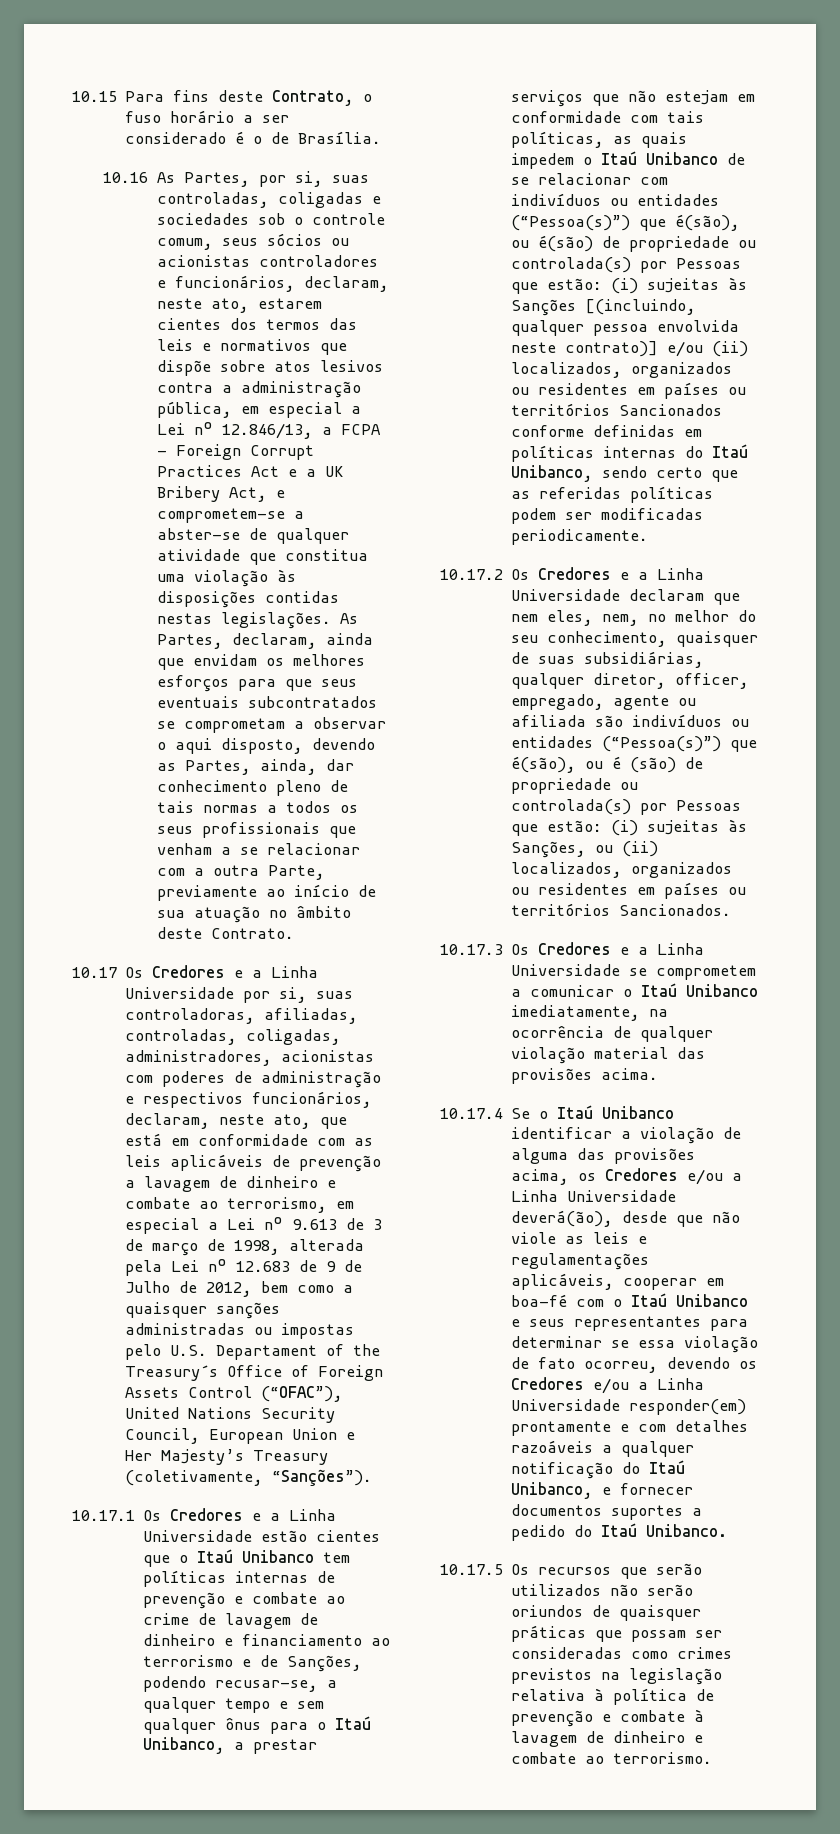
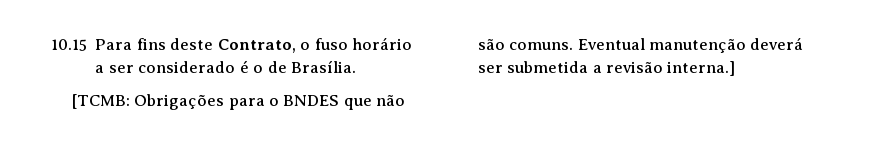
- 10.16 As Partes, por si, suas controladas, coligadas e sociedades sob o controle comum, seus sócios ou acionistas controladores e funcionários, declaram, neste ato, estarem cientes dos termos das leis e normativos que dispõe sobre atos lesivos contra a administração pública, em especial a Lei nº 12.846/13, a FCPA - Foreign Corrupt Practices Act e a UK Bribery Act, e comprometem-se a abster-se de qualquer atividade que constitua uma violação às disposições contidas nestas legislações. As Partes, declaram, ainda que envidam os melhores esforços para que seus eventuais subcontratados se comprometam a observar o aqui disposto, devendo as Partes, ainda, dar conhecimento pleno de tais normas a todos os seus profissionais que venham a se relacionar com a outra Parte, previamente ao início de sua atuação no âmbito deste Contrato.
- 10.17 Os Credores e a Linha Universidade por si, suas controladoras, afiliadas, controladas, coligadas, administradores, acionistas com poderes de administração e respectivos funcionários, declaram, neste ato, que está em conformidade com as leis aplicáveis de prevenção a lavagem de dinheiro e combate ao terrorismo, em especial a Lei nº 9.613 de 3 de março de 1998, alterada pela Lei nº 12.683 de 9 de Julho de 2012, bem como a quaisquer sanções administradas ou impostas pelo U.S. Departament of the Treasury´s Office of Foreign Assets Control (“OFAC”), United Nations Security Council, European Union e Her Majesty’s Treasury (coletivamente, “Sanções”).
- 10.17.1 Os Credores e a Linha Universidade estão cientes que o Itaú Unibanco tem políticas internas de prevenção e combate ao crime de lavagem de dinheiro e financiamento ao terrorismo e de Sanções, podendo recusar-se, a qualquer tempo e sem qualquer ônus para o Itaú Unibanco, a prestar serviços que não estejam em conformidade com tais políticas, as quais impedem o Itaú Unibanco de se relacionar com indivíduos ou entidades (“Pessoa(s)”) que é(são), ou é(são) de propriedade ou controlada(s) por Pessoas que estão: (i) sujeitas às Sanções [(incluindo, qualquer pessoa envolvida neste contrato)] e/ou (ii) localizados, organizados ou residentes em países ou territórios Sancionados conforme definidas em políticas internas do Itaú Unibanco, sendo certo que as referidas políticas podem ser modificadas periodicamente.
- 10.17.2 Os Credores e a Linha Universidade declaram que nem eles, nem, no melhor do seu conhecimento, quaisquer de suas subsidiárias, qualquer diretor, officer, empregado, agente ou afiliada são indivíduos ou entidades (“Pessoa(s)”) que é(são), ou é (são) de propriedade ou controlada(s) por Pessoas que estão: (i) sujeitas às Sanções, ou (ii) localizados, organizados ou residentes em países ou territórios Sancionados.
- 10.17.3 Os Credores e a Linha Universidade se comprometem a comunicar o Itaú Unibanco imediatamente, na ocorrência de qualquer violação material das provisões acima.
- 10.17.4 Se o Itaú Unibanco identificar a violação de alguma das provisões acima, os Credores e/ou a Linha Universidade deverá(ão), desde que não viole as leis e regulamentações aplicáveis, cooperar em boa-fé com o Itaú Unibanco e seus representantes para determinar se essa violação de fato ocorreu, devendo os Credores e/ou a Linha Universidade responder(em) prontamente e com detalhes razoáveis a qualquer notificação do Itaú Unibanco, e fornecer documentos suportes a pedido do Itaú Unibanco.
- 10.17.5 Os recursos que serão utilizados não serão oriundos de quaisquer práticas que possam ser consideradas como crimes previstos na legislação relativa à política de prevenção e combate à lavagem de dinheiro e combate ao terrorismo.
+ [TCMB: Obrigações para o BNDES que não são comuns. Eventual manutenção deverá ser submetida a revisão interna.]

